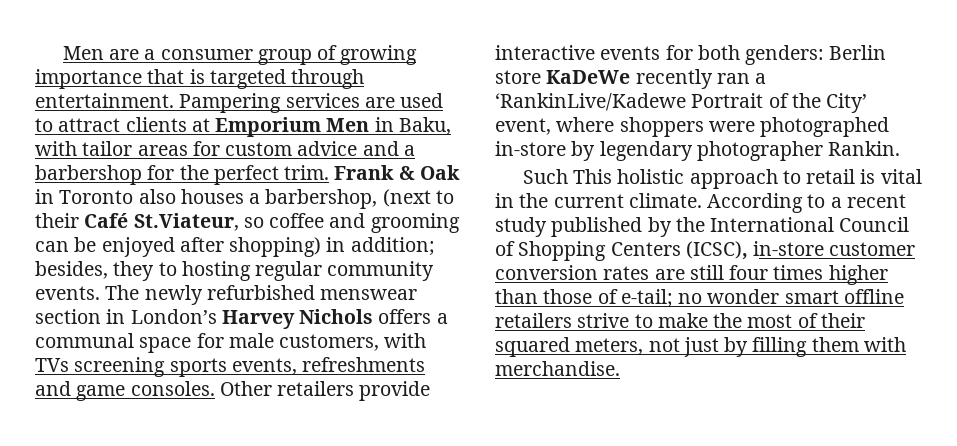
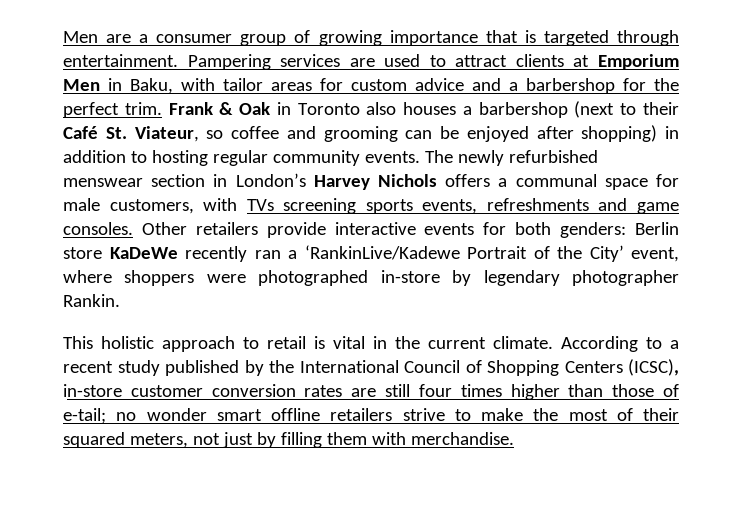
- Frank & Oak in Toronto also houses a barbershop, (next to their Café St.Viateur, so coffee and grooming can be enjoyed after shopping) in addition; besides, they to hosting regular community events.
+ Frank & Oak in Toronto also houses a barbershop (next to their Café St. Viateur, so coffee and grooming can be enjoyed after shopping) in addition to hosting regular community events.
- Such This holistic approach to retail is vital in the current climate.
+ This holistic approach to retail is vital in the current climate.

